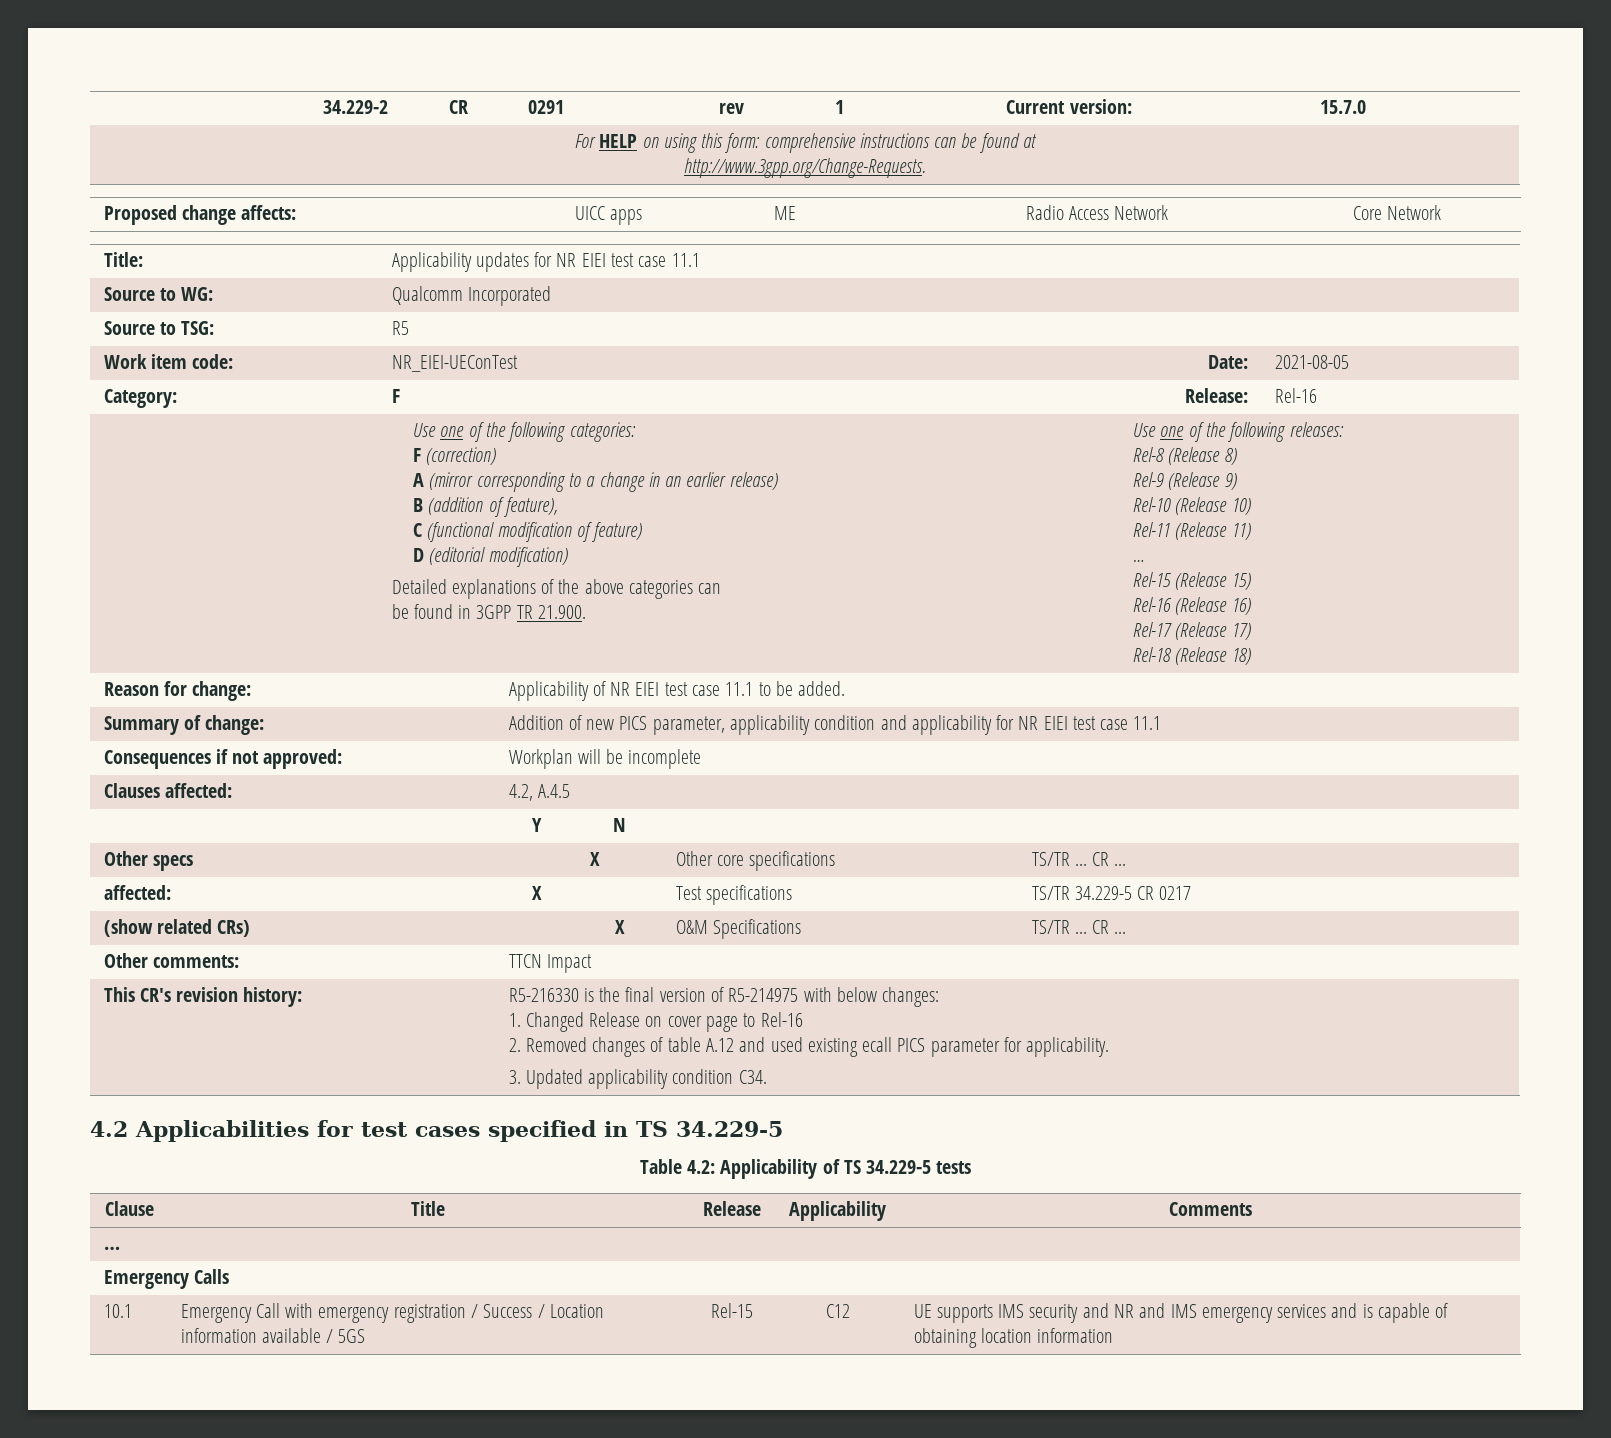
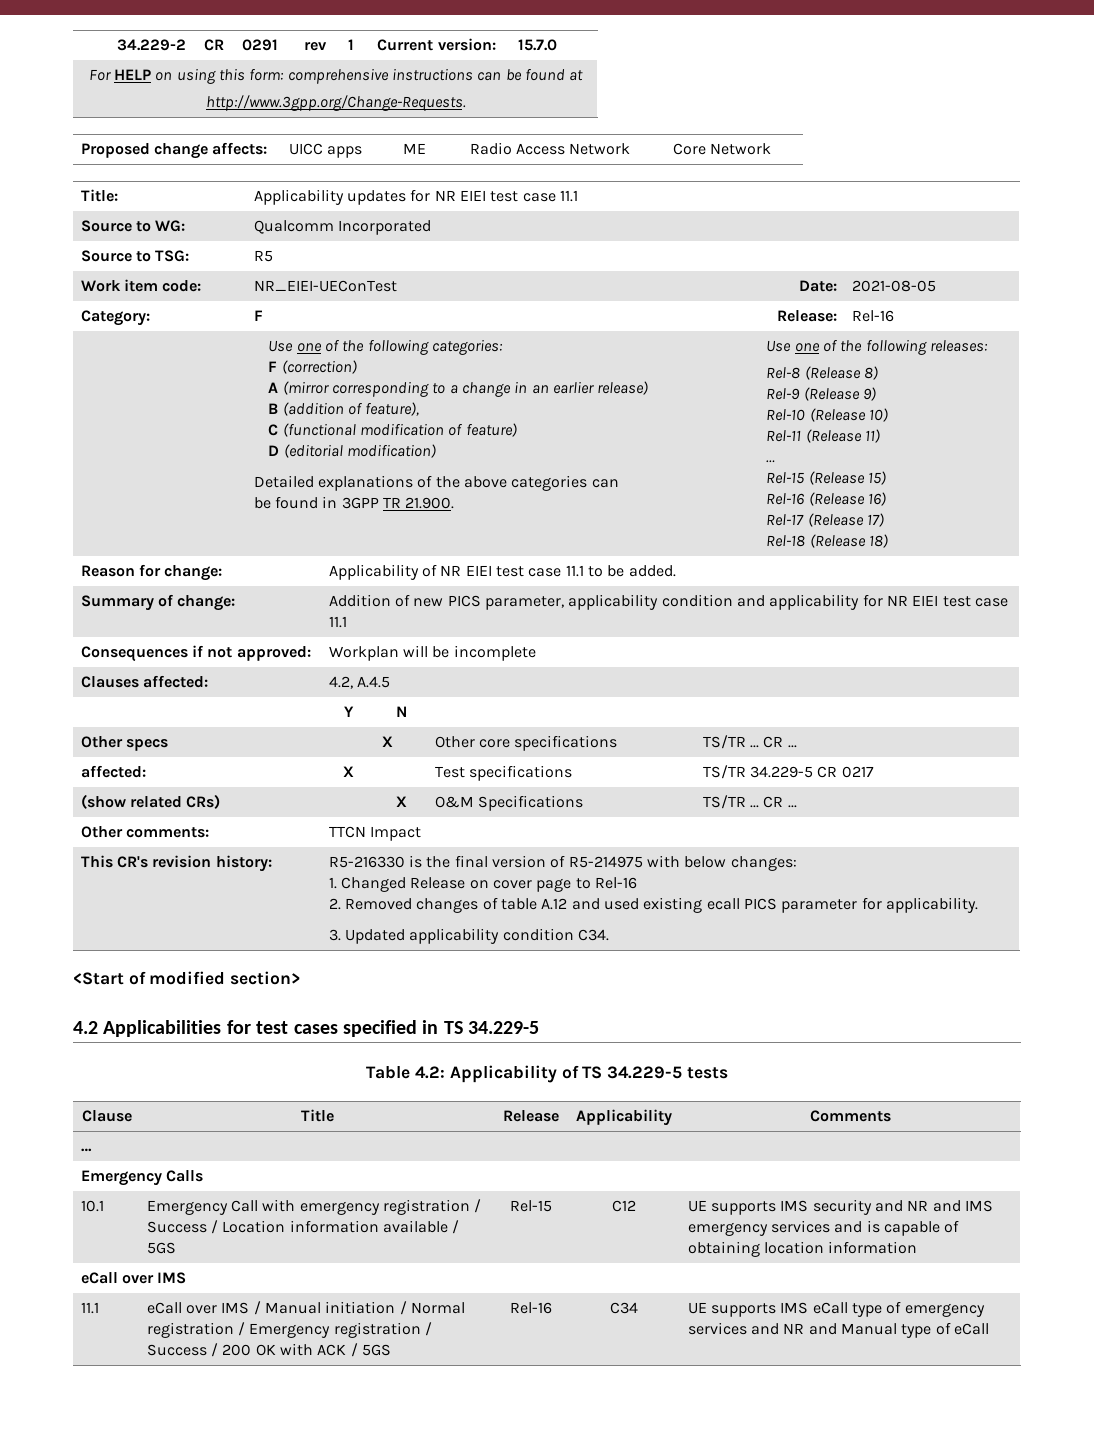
+ <Start of modified section>
  10.1 | Emergency Call with emergency registration / Success / Location information available / 5GS | Rel-15 | C12 | UE supports IMS security and NR and IMS emergency services and is capable of obtaining location information
+ eCall over IMS
+ 11.1 | eCall over IMS / Manual initiation / Normal registration / Emergency registration / Success / 200 OK with ACK / 5GS | Rel-16 | C34 | UE supports IMS eCall type of emergency services and NR and Manual type of eCall

